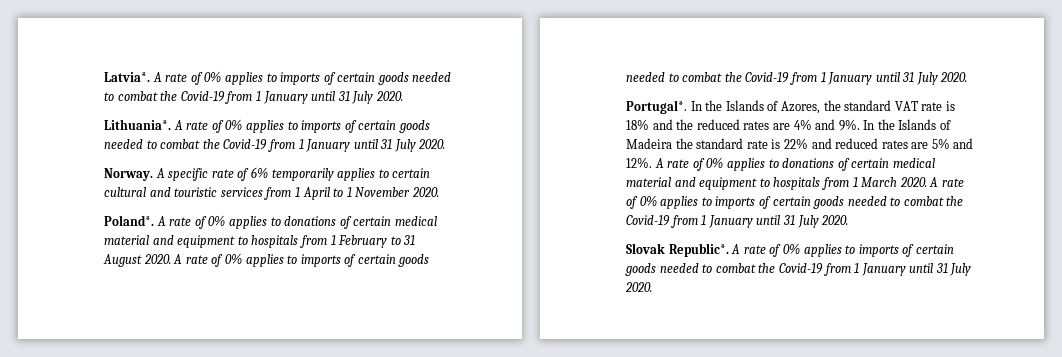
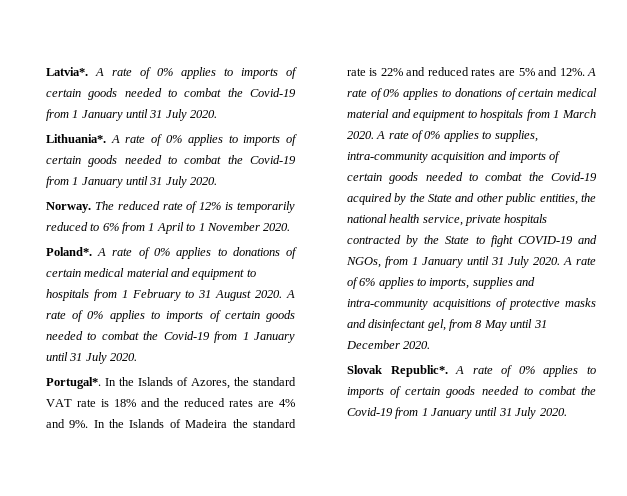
- A specific rate of 6% temporarily applies to certain cultural and touristic services from 1 April to 1 November 2020.
+ The reduced rate of 12% is temporarily reduced to 6% from 1 April to 1 November 2020.
- A rate of 0% applies to donations of certain medical material and equipment to hospitals from 1 March 2020. A rate of 0% applies to imports of certain goods needed to combat the Covid-19 from 1 January until 31 July 2020.
+ A rate of 0% applies to donations of certain medical material and equipment to hospitals from 1 March 2020. A rate of 0% applies to supplies, intra-community acquisition and imports of certain goods needed to combat the Covid-19 acquired by the State and other public entities, the national health service, private hospitals contracted by the State to fight COVID-19 and NGOs, from 1 January until 31 July 2020. A rate of 6% applies to imports, supplies and intra-community acquisitions of protective masks and disinfectant gel, from 8 May until 31 December 2020.

